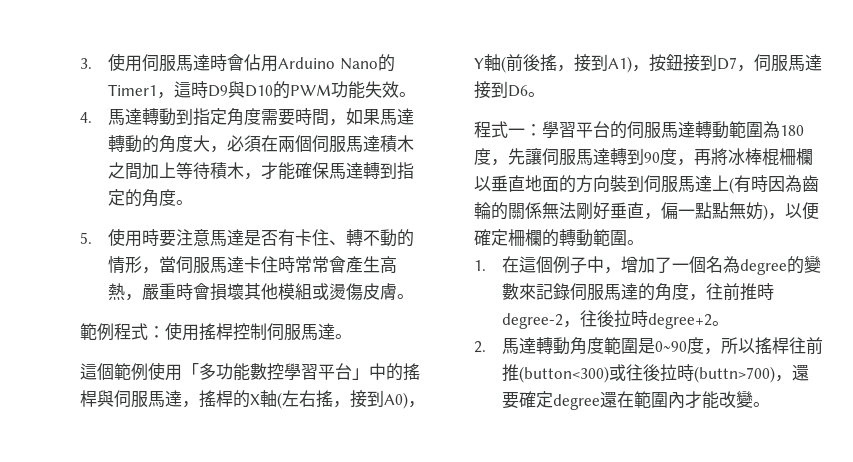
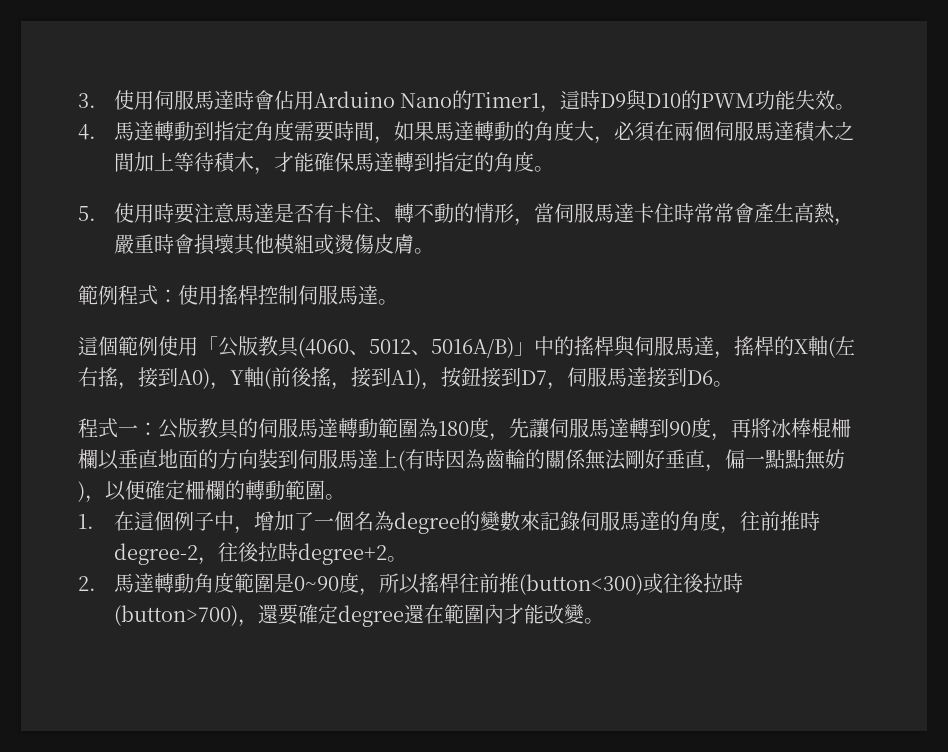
- 這個範例使用「多功能數控學習平台」中的搖桿與伺服馬達，搖桿的X軸(左右搖，接到A0)，Y軸(前後搖，接到A1)，按鈕接到D7，伺服馬達接到D6。
+ 這個範例使用「公版教具(4060、5012、5016A/B)」中的搖桿與伺服馬達，搖桿的X軸(左右搖，接到A0)，Y軸(前後搖，接到A1)，按鈕接到D7，伺服馬達接到D6。
- 程式一：學習平台的伺服馬達轉動範圍為180度，先讓伺服馬達轉到90度，再將冰棒棍柵欄以垂直地面的方向裝到伺服馬達上(有時因為齒輪的關係無法剛好垂直，偏一點點無妨)，以便確定柵欄的轉動範圍。
+ 程式一：公版教具的伺服馬達轉動範圍為180度，先讓伺服馬達轉到90度，再將冰棒棍柵欄以垂直地面的方向裝到伺服馬達上(有時因為齒輪的關係無法剛好垂直，偏一點點無妨)，以便確定柵欄的轉動範圍。
- 2.馬達轉動角度範圍是0~90度，所以搖桿往前推(button<300)或往後拉時(buttn>700)，還要確定degree還在範圍內才能改變。
+ 2.馬達轉動角度範圍是0~90度，所以搖桿往前推(button<300)或往後拉時(button>700)，還要確定degree還在範圍內才能改變。

